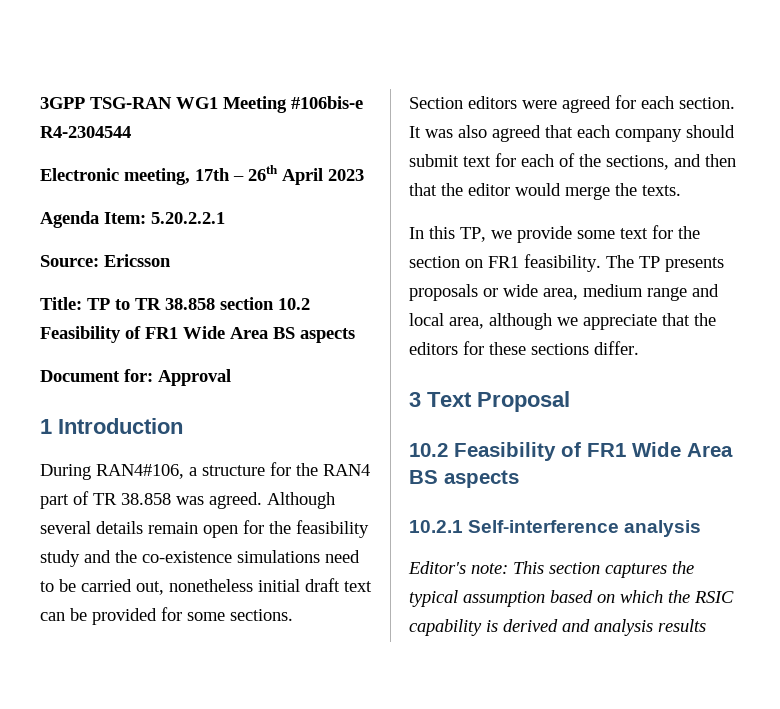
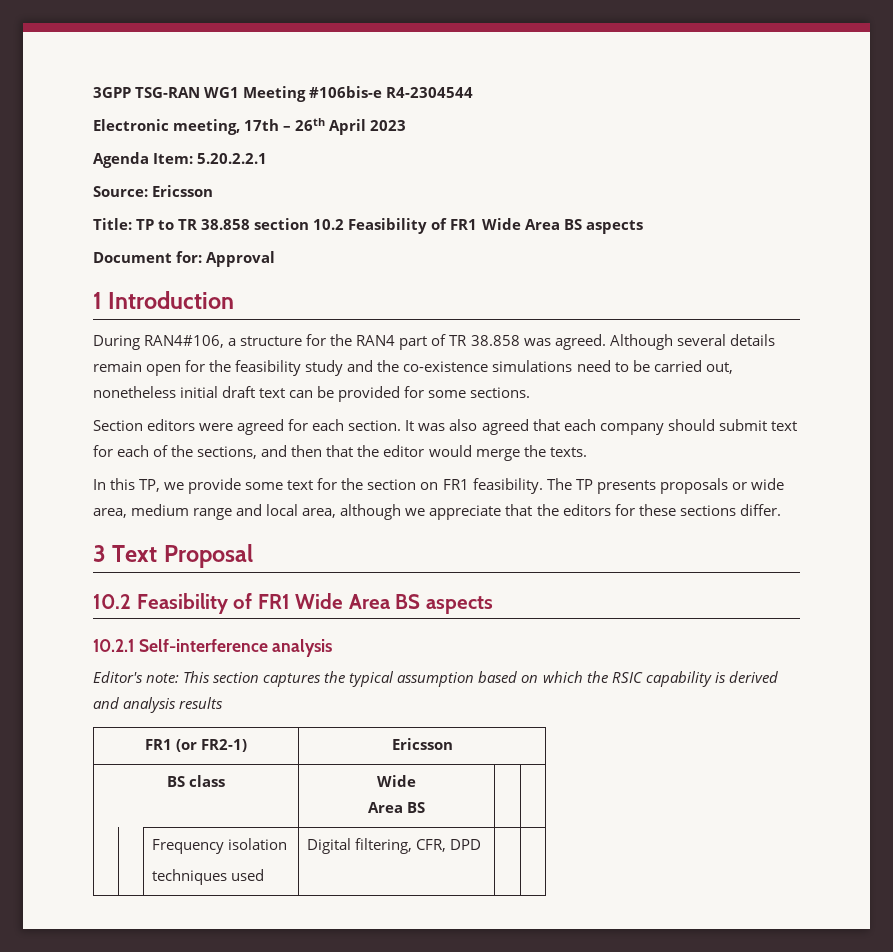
+ FR1 (or FR2-1) | Ericsson
+ BS class | Wide
+ Area BS | |
+ | | Frequency isolation
+ techniques used | Digital filtering, CFR, DPD | |

